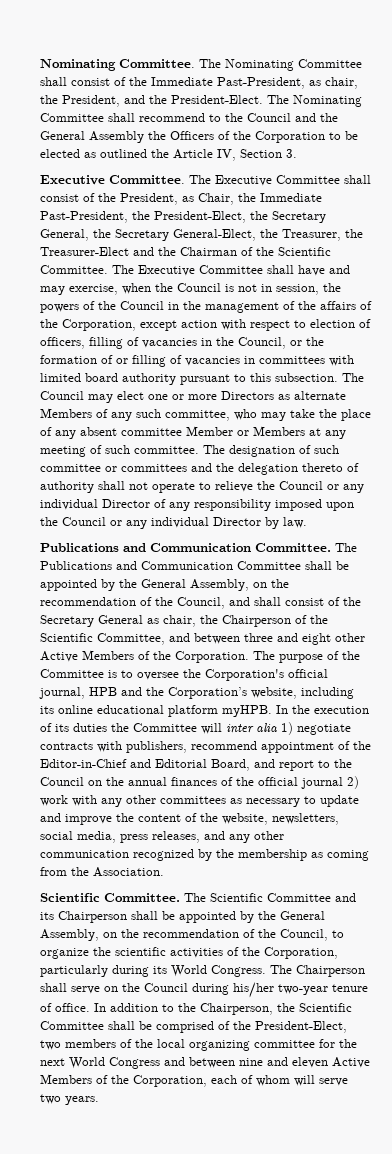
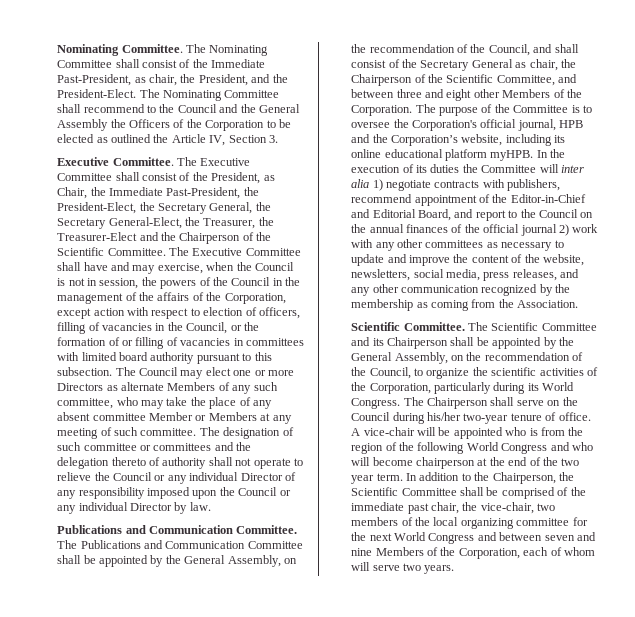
- The Executive Committee shall consist of the President, as Chair, the Immediate Past-President, the President-Elect, the Secretary General, the Secretary General-Elect, the Treasurer, the Treasurer-Elect and the Chairman of the Scientific Committee.
+ The Executive Committee shall consist of the President, as Chair, the Immediate Past-President, the President-Elect, the Secretary General, the Secretary General-Elect, the Treasurer, the Treasurer-Elect and the Chairperson of the Scientific Committee.
- The Publications and Communication Committee shall be appointed by the General Assembly, on the recommendation of the Council, and shall consist of the Secretary General as chair, the Chairperson of the Scientific Committee, and between three and eight other Active Members of the Corporation.
+ The Publications and Communication Committee shall be appointed by the General Assembly, on the recommendation of the Council, and shall consist of the Secretary General as chair, the Chairperson of the Scientific Committee, and between three and eight other Members of the Corporation.
+ A vice-chair will be appointed who is from the region of the following World Congress and who will become chairperson at the end of the two year term.
- In addition to the Chairperson, the Scientific Committee shall be comprised of the President-Elect, two members of the local organizing committee for the next World Congress and between nine and eleven Active Members of the Corporation, each of whom will serve two years.
+ In addition to the Chairperson, the Scientific Committee shall be comprised of the immediate past chair, the vice-chair, two members of the local organizing committee for the next World Congress and between seven and nine Members of the Corporation, each of whom will serve two years.

